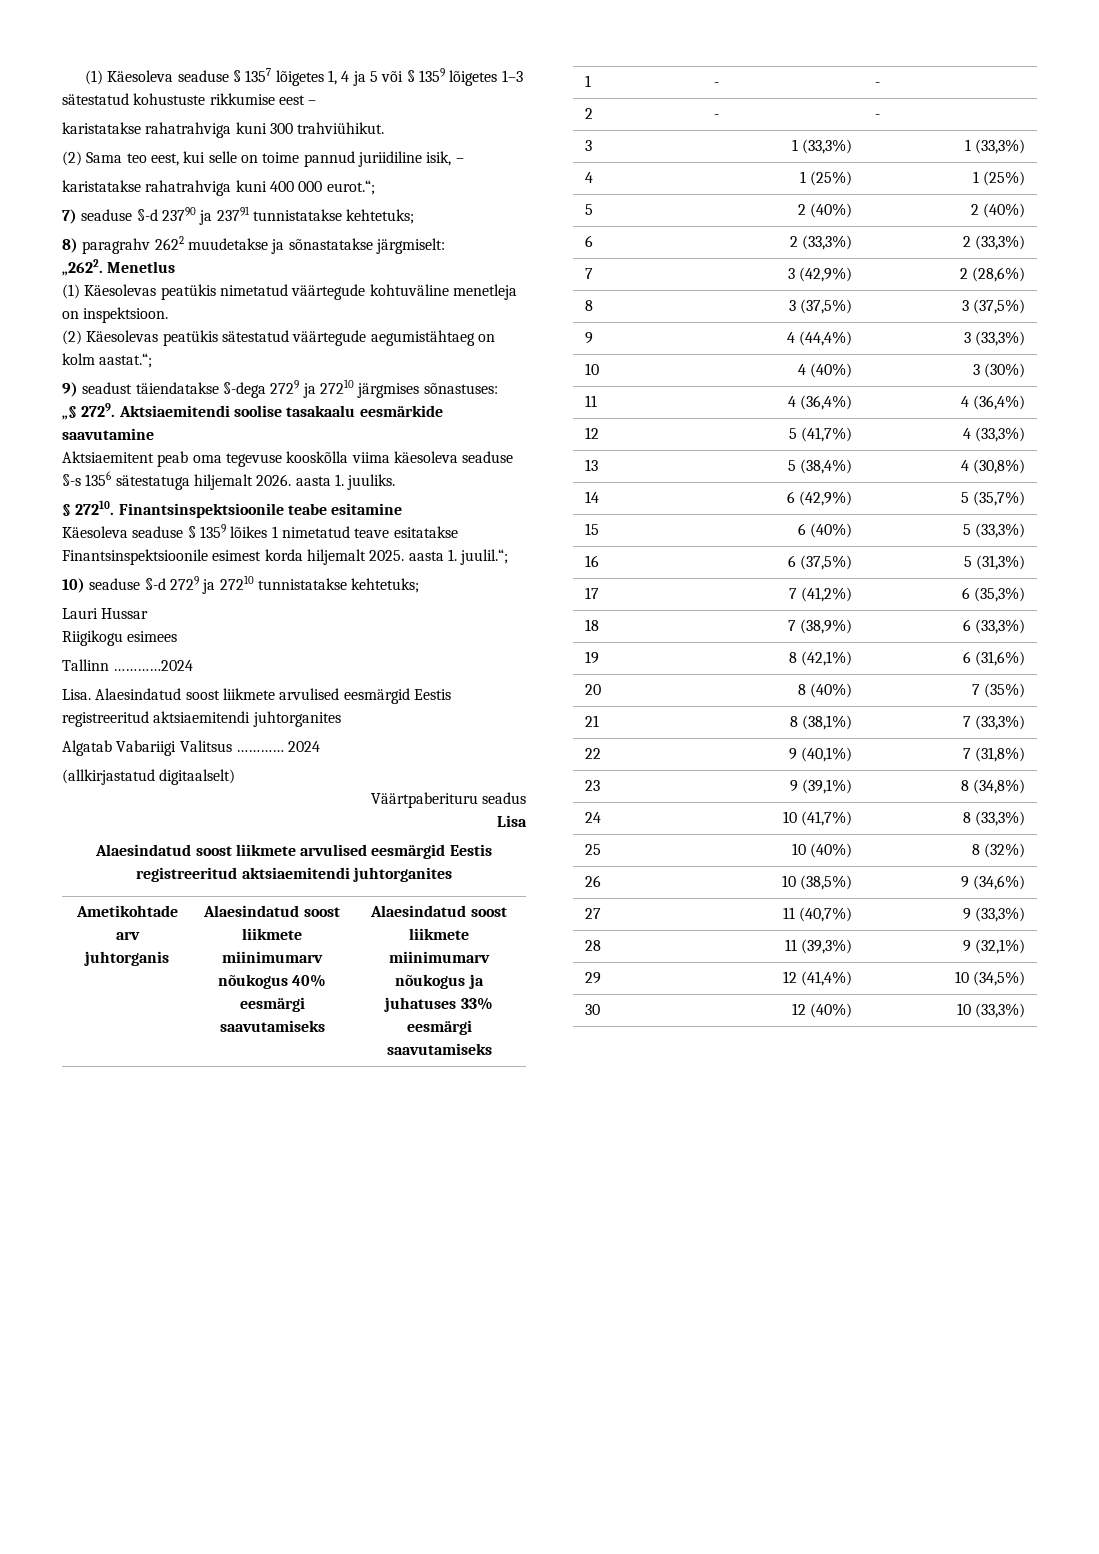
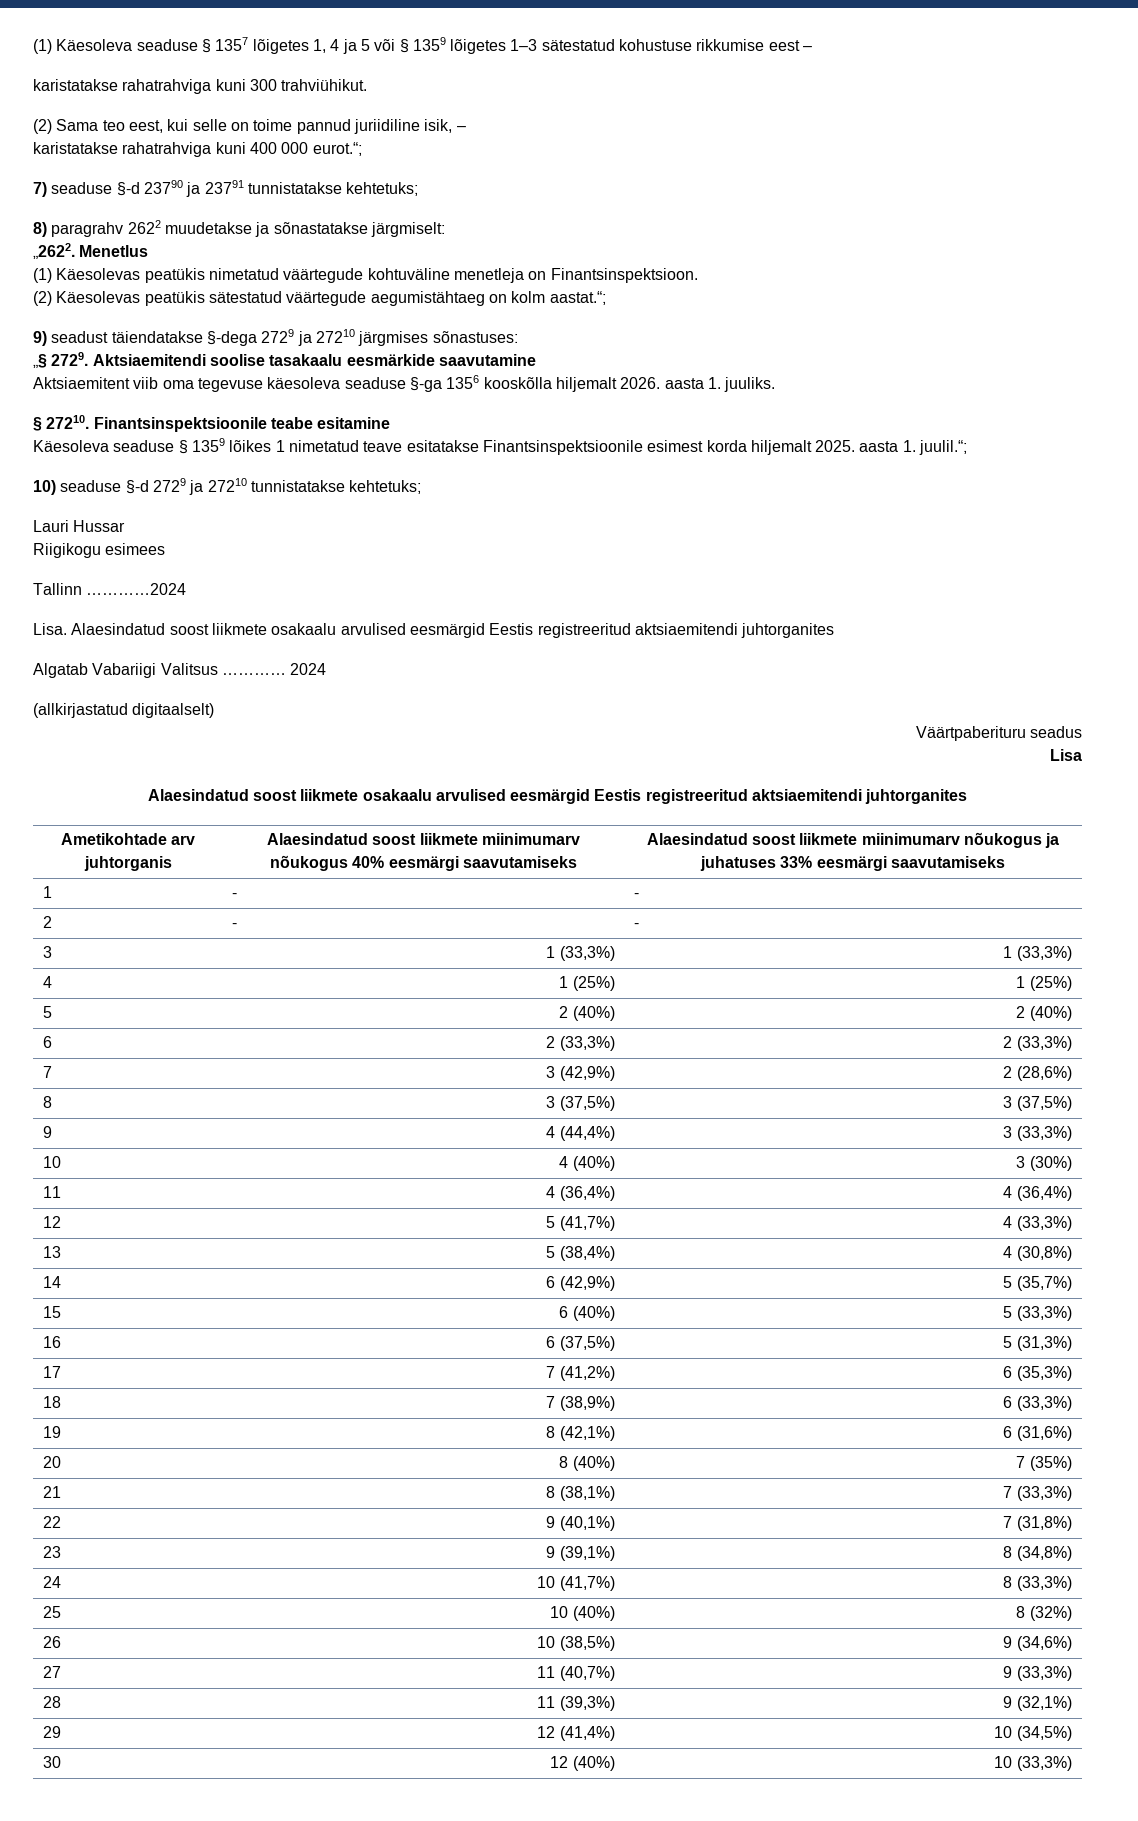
- (1) Käesoleva seaduse § 1357 lõigetes 1, 4 ja 5 või § 1359 lõigetes 1–3 sätestatud kohustuste rikkumise eest –
+ (1) Käesoleva seaduse § 1357 lõigetes 1, 4 ja 5 või § 1359 lõigetes 1–3 sätestatud kohustuse rikkumise eest –
- (1) Käesolevas peatükis nimetatud väärtegude kohtuväline menetleja on inspektsioon.
+ (1) Käesolevas peatükis nimetatud väärtegude kohtuväline menetleja on Finantsinspektsioon.
- Aktsiaemitent peab oma tegevuse kooskõlla viima käesoleva seaduse §-s 1356 sätestatuga hiljemalt 2026. aasta 1. juuliks.
+ Aktsiaemitent viib oma tegevuse käesoleva seaduse §-ga 1356 kooskõlla hiljemalt 2026. aasta 1. juuliks.
- Lisa. Alaesindatud soost liikmete arvulised eesmärgid Eestis registreeritud aktsiaemitendi juhtorganites
+ Lisa. Alaesindatud soost liikmete osakaalu arvulised eesmärgid Eestis registreeritud aktsiaemitendi juhtorganites
  Lisa
- Alaesindatud soost liikmete arvulised eesmärgid Eestis registreeritud aktsiaemitendi juhtorganites
+ Alaesindatud soost liikmete osakaalu arvulised eesmärgid Eestis registreeritud aktsiaemitendi juhtorganites

